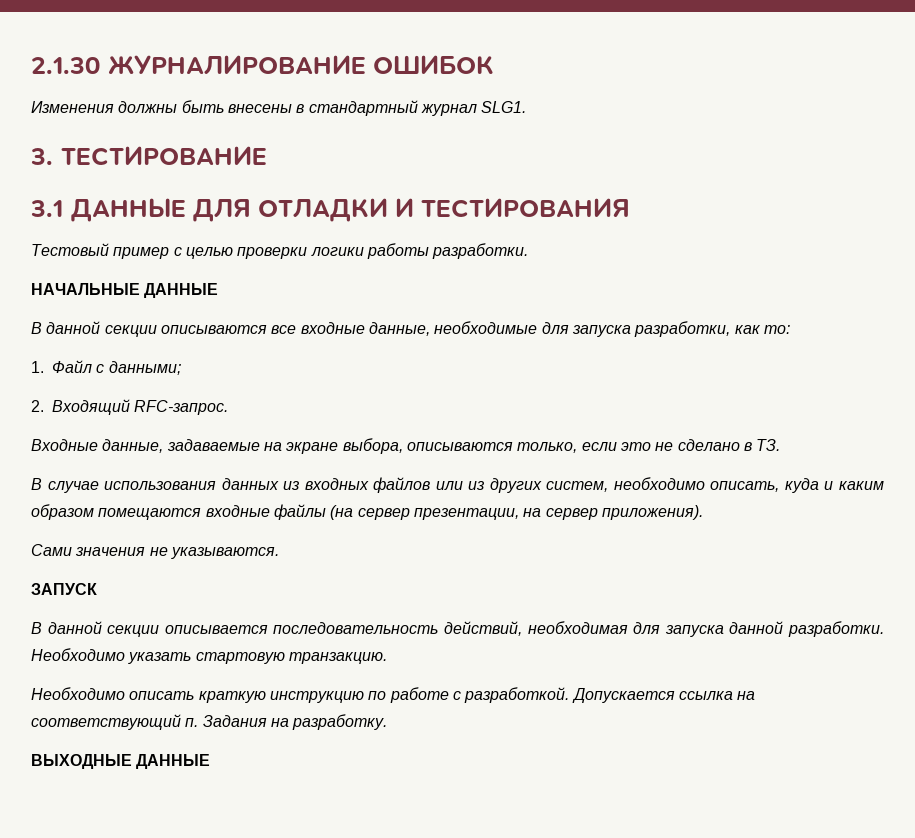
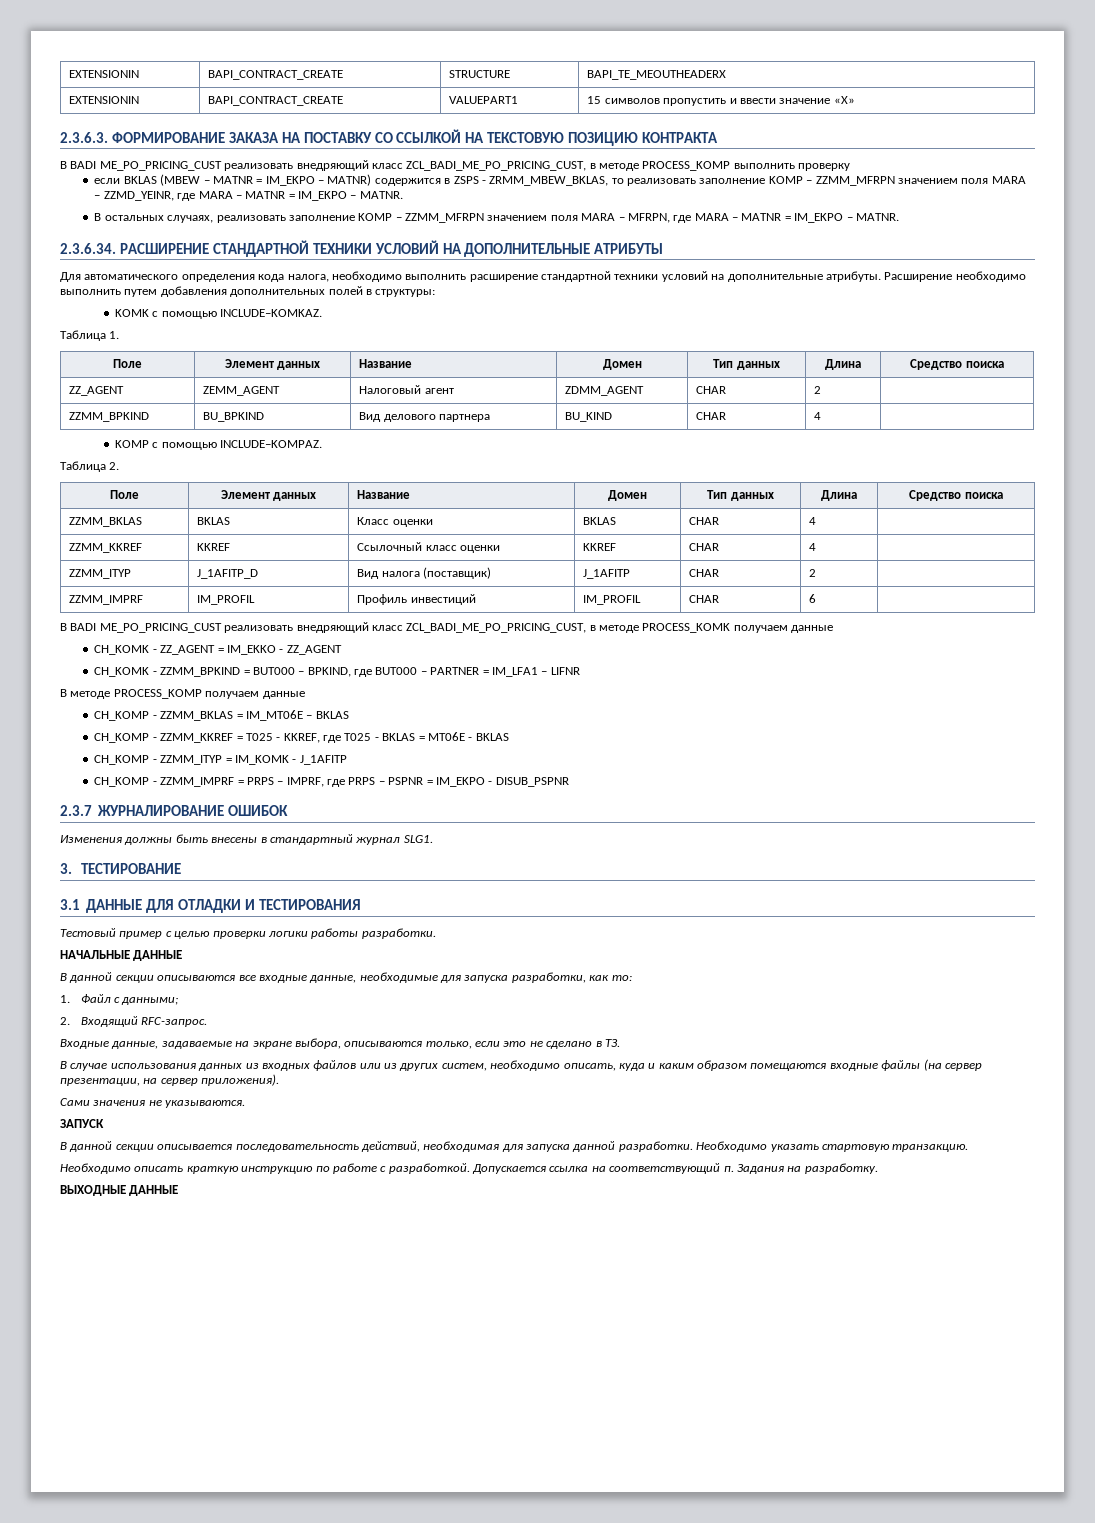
- 2.1.30 ЖУРНАЛИРОВАНИЕ ОШИБОК
+ EXTENSIONIN | BAPI_CONTRACT_CREATE | STRUCTURE | BAPI_TE_MEOUTHEADERX
+ EXTENSIONIN | BAPI_CONTRACT_CREATE | VALUEPART1 | 15 символов пропустить и ввести значение «X»
+ 2.3.6.3. ФОРМИРОВАНИЕ ЗАКАЗА НА ПОСТАВКУ СО ССЫЛКОЙ НА ТЕКСТОВУЮ ПОЗИЦИЮ КОНТРАКТА
+ В BADI ME_PO_PRICING_CUST реализовать внедряющий класс ZCL_BADI_ME_PO_PRICING_CUST, в методе PROCESS_KOMP выполнить проверку
+ если BKLAS (MBEW – MATNR = IM_EKPO – MATNR) содержится в ZSPS - ZRMM_MBEW_BKLAS, то реализовать заполнение KOMP – ZZMM_MFRPN значением поля MARA – ZZMD_YEINR, где MARA – MATNR = IM_EKPO – MATNR.
+ В остальных случаях, реализовать заполнение KOMP – ZZMM_MFRPN значением поля MARA – MFRPN, где MARA – MATNR = IM_EKPO – MATNR.
+ 2.3.6.34. РАСШИРЕНИЕ СТАНДАРТНОЙ ТЕХНИКИ УСЛОВИЙ НА ДОПОЛНИТЕЛЬНЫЕ АТРИБУТЫ
+ Для автоматического определения кода налога, необходимо выполнить расширение стандартной техники условий на дополнительные атрибуты. Расширение необходимо выполнить путем добавления дополнительных полей в структуры:
+ KOMK с помощью INCLUDE–KOMKAZ.
+ Таблица 1.
+ Поле | Элемент данных | Название | Домен | Тип данных | Длина | Средство поиска
+ ZZ_AGENT | ZEMM_AGENT | Налоговый агент | ZDMM_AGENT | CHAR | 2 |
+ ZZMM_BPKIND | BU_BPKIND | Вид делового партнера | BU_KIND | CHAR | 4 |
+ KOMP с помощью INCLUDE–KOMPAZ.
+ Таблица 2.
+ Поле | Элемент данных | Название | Домен | Тип данных | Длина | Средство поиска
+ ZZMM_BKLAS | BKLAS | Класс оценки | BKLAS | CHAR | 4 |
+ ZZMM_KKREF | KKREF | Ссылочный класс оценки | KKREF | CHAR | 4 |
+ ZZMM_ITYP | J_1AFITP_D | Вид налога (поставщик) | J_1AFITP | CHAR | 2 |
+ ZZMM_IMPRF | IM_PROFIL | Профиль инвестиций | IM_PROFIL | CHAR | 6 |
+ В BADI ME_PO_PRICING_CUST реализовать внедряющий класс ZCL_BADI_ME_PO_PRICING_CUST, в методе PROCESS_KOMK получаем данные
+ CH_KOMK - ZZ_AGENT = IM_EKKO - ZZ_AGENT
+ CH_KOMK - ZZMM_BPKIND = BUT000 – BPKIND, где BUT000 – PARTNER = IM_LFA1 – LIFNR
+ В методе PROCESS_KOMP получаем данные
+ CH_KOMP - ZZMM_BKLAS = IM_MT06E – BKLAS
+ CH_KOMP - ZZMM_KKREF = T025 - KKREF, где T025 - BKLAS = MT06E - BKLAS
+ CH_KOMP - ZZMM_ITYP = IM_KOMK - J_1AFITP
+ CH_KOMP - ZZMM_IMPRF = PRPS – IMPRF, где PRPS – PSPNR = IM_EKPO - DISUB_PSPNR
+ 2.3.7 ЖУРНАЛИРОВАНИЕ ОШИБОК

